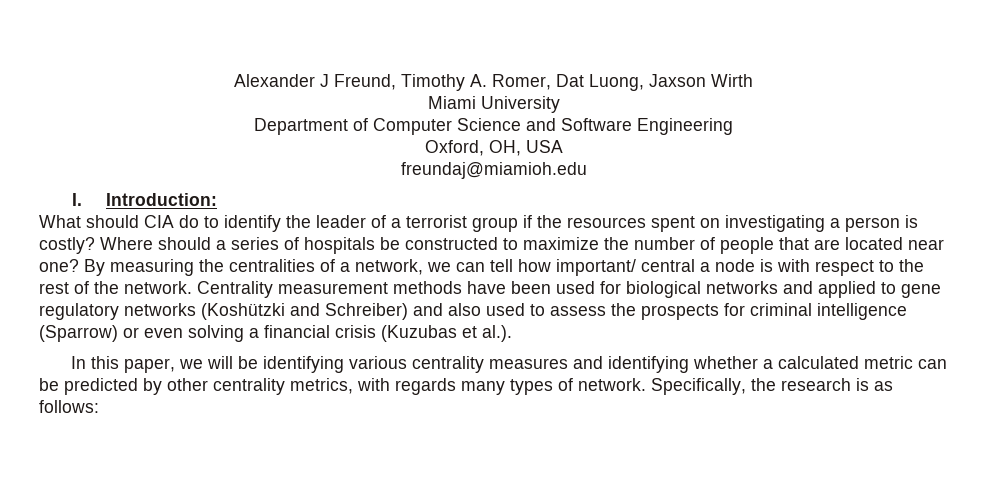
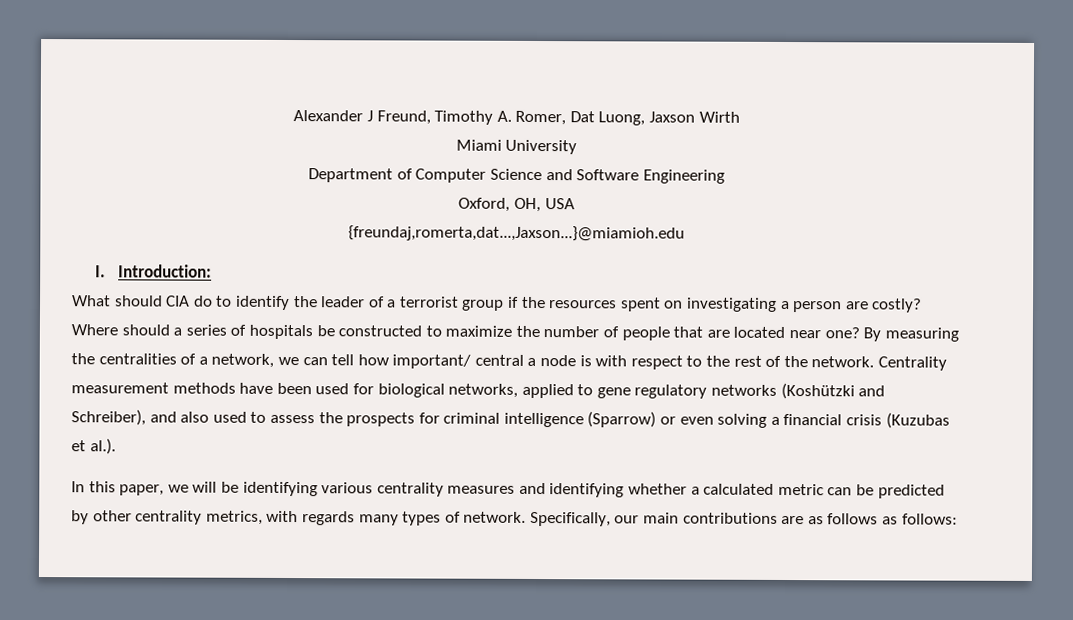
- freundaj@miamioh.edu
+ {freundaj,romerta,dat...,Jaxson...}@miamioh.edu
- What should CIA do to identify the leader of a terrorist group if the resources spent on investigating a person is costly?
+ What should CIA do to identify the leader of a terrorist group if the resources spent on investigating a person are costly?
- Centrality measurement methods have been used for biological networks and applied to gene regulatory networks (Koshützki and Schreiber) and also used to assess the prospects for criminal intelligence (Sparrow) or even solving a financial crisis (Kuzubas et al.).
+ Centrality measurement methods have been used for biological networks, applied to gene regulatory networks (Koshützki and Schreiber), and also used to assess the prospects for criminal intelligence (Sparrow) or even solving a financial crisis (Kuzubas et al.).
- Specifically, the research is as follows:
+ Specifically, our main contributions are as follows as follows:

